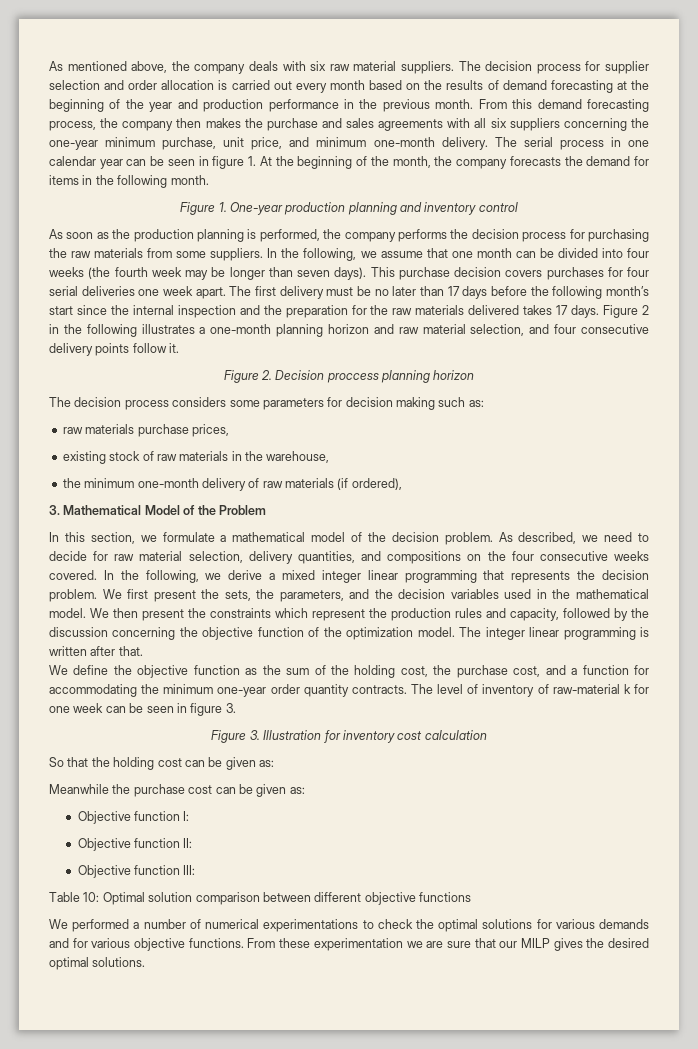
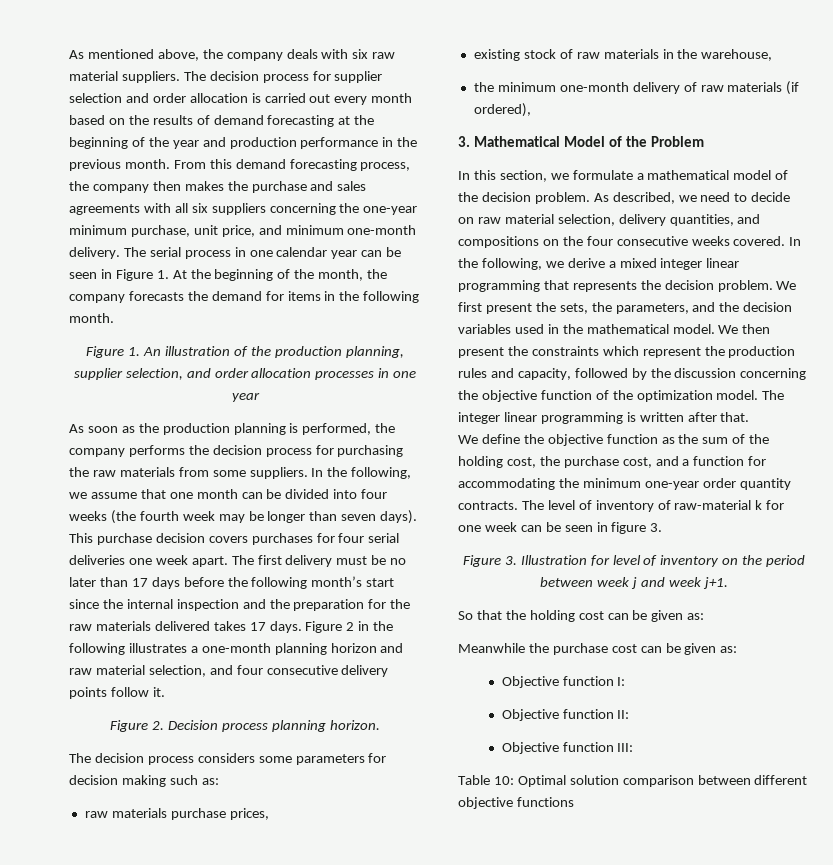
- The serial process in one calendar year can be seen in figure 1. At the beginning of the month, the company forecasts the demand for items in the following month.
+ The serial process in one calendar year can be seen in Figure 1. At the beginning of the month, the company forecasts the demand for items in the following month.
- Figure 1. One-year production planning and inventory control
+ Figure 1. An illustration of the production planning, supplier selection, and order allocation processes in one year
- Figure 2. Decision proccess planning horizon
+ Figure 2. Decision process planning horizon.
- As described, we need to decide for raw material selection, delivery quantities, and compositions on the four consecutive weeks covered.
+ As described, we need to decide on raw material selection, delivery quantities, and compositions on the four consecutive weeks covered.
- Figure 3. Illustration for inventory cost calculation
+ Figure 3. Illustration for level of inventory on the period between week j and week j+1.
- We performed a number of numerical experimentations to check the optimal solutions for various demands and for various objective functions. From these experimentation we are sure that our MILP gives the desired optimal solutions.

